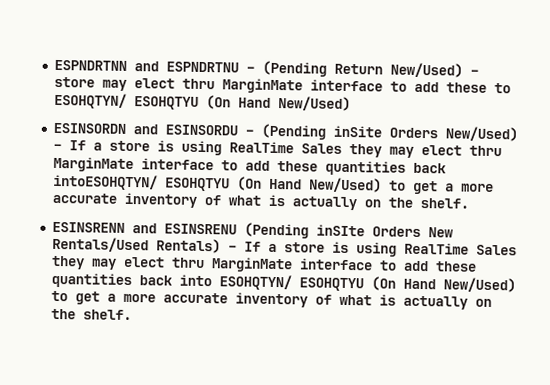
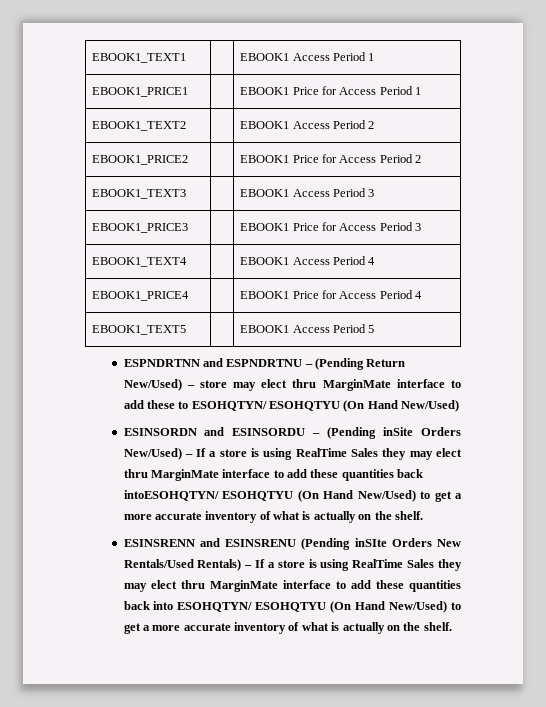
+ EBOOK1_TEXT1 | | EBOOK1 Access Period 1
+ EBOOK1_PRICE1 | | EBOOK1 Price for Access Period 1
+ EBOOK1_TEXT2 | | EBOOK1 Access Period 2
+ EBOOK1_PRICE2 | | EBOOK1 Price for Access Period 2
+ EBOOK1_TEXT3 | | EBOOK1 Access Period 3
+ EBOOK1_PRICE3 | | EBOOK1 Price for Access Period 3
+ EBOOK1_TEXT4 | | EBOOK1 Access Period 4
+ EBOOK1_PRICE4 | | EBOOK1 Price for Access Period 4
+ EBOOK1_TEXT5 | | EBOOK1 Access Period 5

